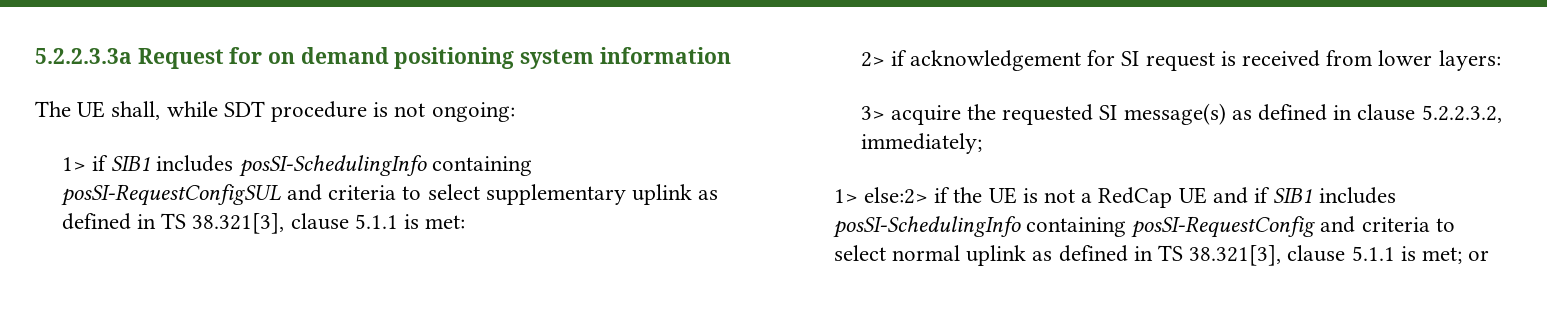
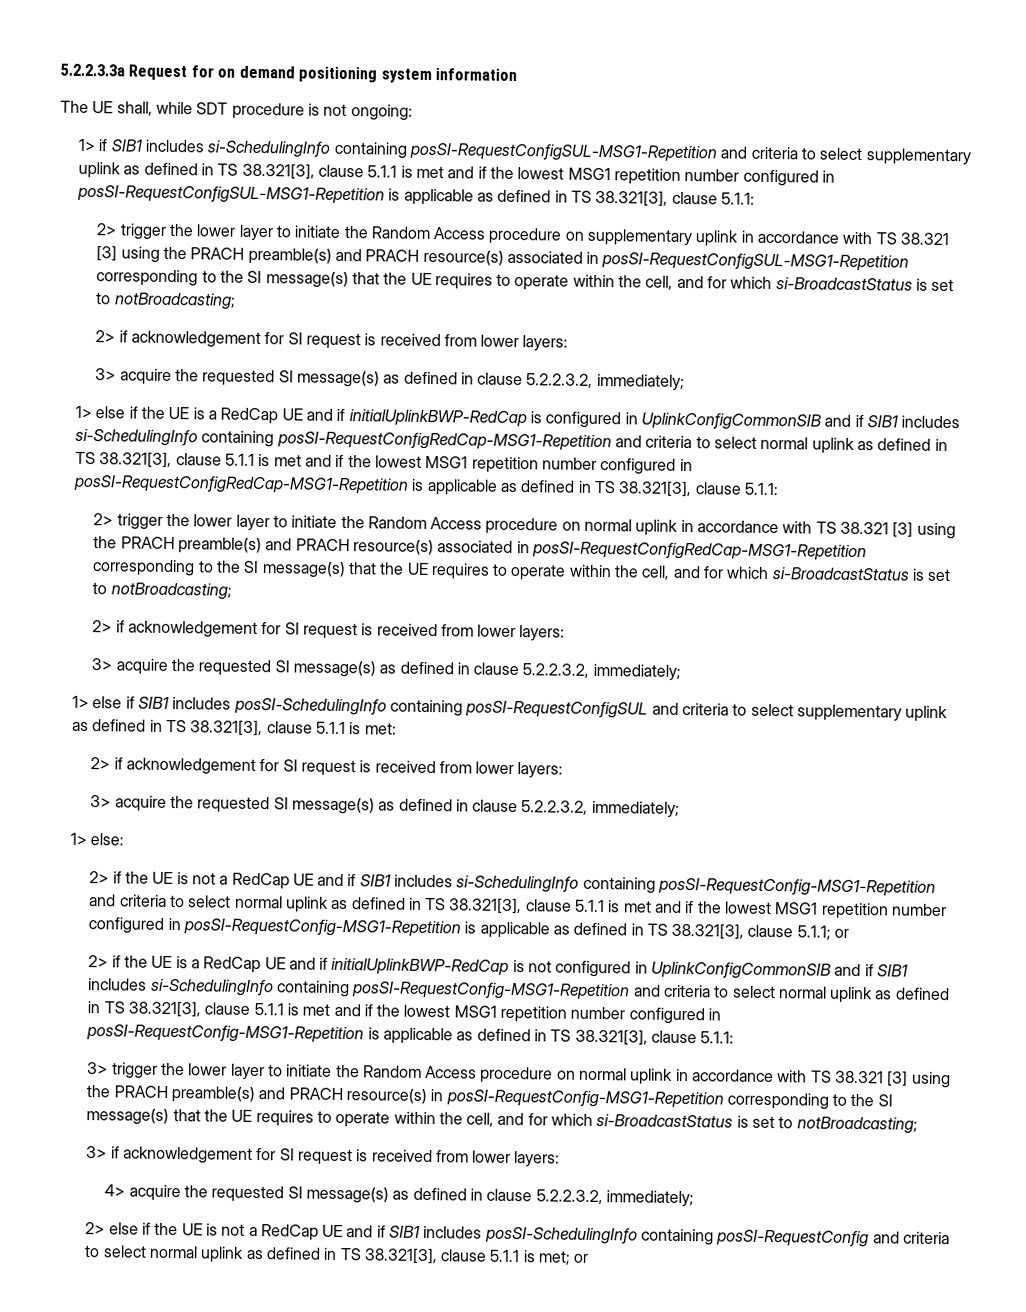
- 1> if SIB1 includes posSI-SchedulingInfo containing posSI-RequestConfigSUL and criteria to select supplementary uplink as defined in TS 38.321[3], clause 5.1.1 is met:
+ 1> if SIB1 includes si-SchedulingInfo containing posSI-RequestConfigSUL-MSG1-Repetition and criteria to select supplementary uplink as defined in TS 38.321[3], clause 5.1.1 is met and if the lowest MSG1 repetition number configured in posSI-RequestConfigSUL-MSG1-Repetition is applicable as defined in TS 38.321[3], clause 5.1.1:
+ 2> trigger the lower layer to initiate the Random Access procedure on supplementary uplink in accordance with TS 38.321 [3] using the PRACH preamble(s) and PRACH resource(s) associated in posSI-RequestConfigSUL-MSG1-Repetition corresponding to the SI message(s) that the UE requires to operate within the cell, and for which si-BroadcastStatus is set to notBroadcasting;
+ 2> if acknowledgement for SI request is received from lower layers:
+ 3> acquire the requested SI message(s) as defined in clause 5.2.2.3.2, immediately;
+ 1> else if the UE is a RedCap UE and if initialUplinkBWP-RedCap is configured in UplinkConfigCommonSIB and if SIB1 includes si-SchedulingInfo containing posSI-RequestConfigRedCap-MSG1-Repetition and criteria to select normal uplink as defined in TS 38.321[3], clause 5.1.1 is met and if the lowest MSG1 repetition number configured in posSI-RequestConfigRedCap-MSG1-Repetition is applicable as defined in TS 38.321[3], clause 5.1.1:
+ 2> trigger the lower layer to initiate the Random Access procedure on normal uplink in accordance with TS 38.321 [3] using the PRACH preamble(s) and PRACH resource(s) associated in posSI-RequestConfigRedCap-MSG1-Repetition corresponding to the SI message(s) that the UE requires to operate within the cell, and for which si-BroadcastStatus is set to notBroadcasting;
+ 2> if acknowledgement for SI request is received from lower layers:
+ 3> acquire the requested SI message(s) as defined in clause 5.2.2.3.2, immediately;
+ 1> else if SIB1 includes posSI-SchedulingInfo containing posSI-RequestConfigSUL and criteria to select supplementary uplink as defined in TS 38.321[3], clause 5.1.1 is met:
- 1> else:2> if the UE is not a RedCap UE and if SIB1 includes posSI-SchedulingInfo containing posSI-RequestConfig and criteria to select normal uplink as defined in TS 38.321[3], clause 5.1.1 is met; or
+ 1> else:
+ 2> if the UE is not a RedCap UE and if SIB1 includes si-SchedulingInfo containing posSI-RequestConfig-MSG1-Repetition and criteria to select normal uplink as defined in TS 38.321[3], clause 5.1.1 is met and if the lowest MSG1 repetition number configured in posSI-RequestConfig-MSG1-Repetition is applicable as defined in TS 38.321[3], clause 5.1.1; or
+ 2> if the UE is a RedCap UE and if initialUplinkBWP-RedCap is not configured in UplinkConfigCommonSIB and if SIB1 includes si-SchedulingInfo containing posSI-RequestConfig-MSG1-Repetition and criteria to select normal uplink as defined in TS 38.321[3], clause 5.1.1 is met and if the lowest MSG1 repetition number configured in posSI-RequestConfig-MSG1-Repetition is applicable as defined in TS 38.321[3], clause 5.1.1:
+ 3> trigger the lower layer to initiate the Random Access procedure on normal uplink in accordance with TS 38.321 [3] using the PRACH preamble(s) and PRACH resource(s) in posSI-RequestConfig-MSG1-Repetition corresponding to the SI message(s) that the UE requires to operate within the cell, and for which si-BroadcastStatus is set to notBroadcasting;
+ 3> if acknowledgement for SI request is received from lower layers:
+ 4> acquire the requested SI message(s) as defined in clause 5.2.2.3.2, immediately;
+ 2> else if the UE is not a RedCap UE and if SIB1 includes posSI-SchedulingInfo containing posSI-RequestConfig and criteria to select normal uplink as defined in TS 38.321[3], clause 5.1.1 is met; or

